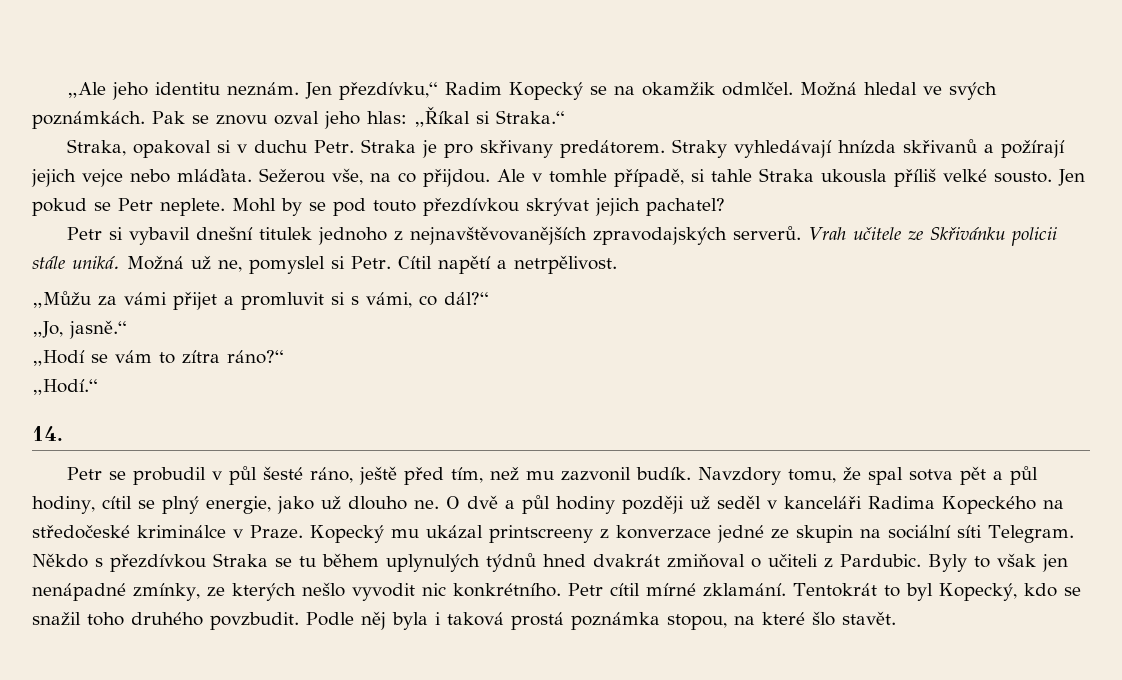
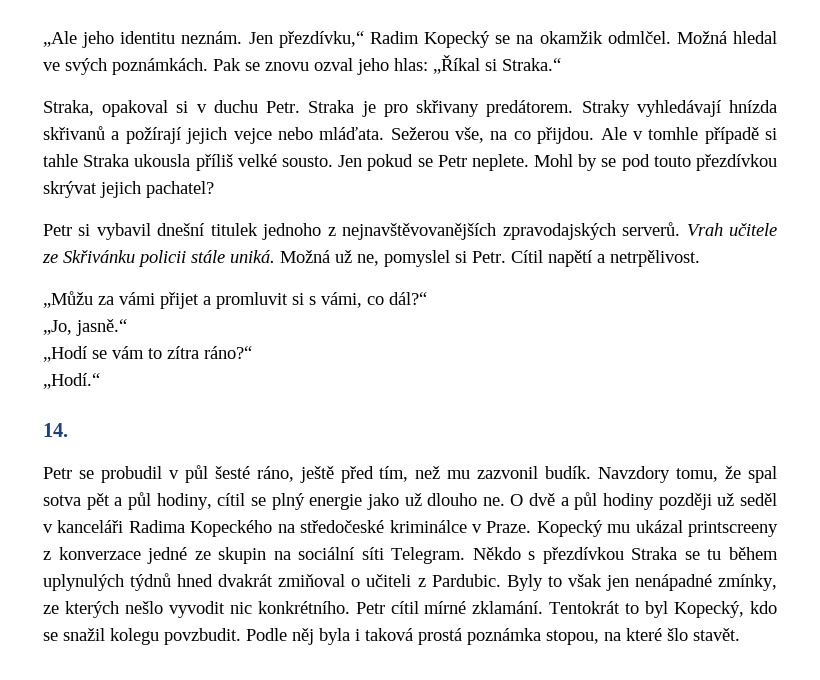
- Ale v tomhle případě, si tahle Straka ukousla příliš velké sousto.
+ Ale v tomhle případě si tahle Straka ukousla příliš velké sousto.
- Navzdory tomu, že spal sotva pět a půl hodiny, cítil se plný energie, jako už dlouho ne.
+ Navzdory tomu, že spal sotva pět a půl hodiny, cítil se plný energie jako už dlouho ne.
- Tentokrát to byl Kopecký, kdo se snažil toho druhého povzbudit.
+ Tentokrát to byl Kopecký, kdo se snažil kolegu povzbudit.

